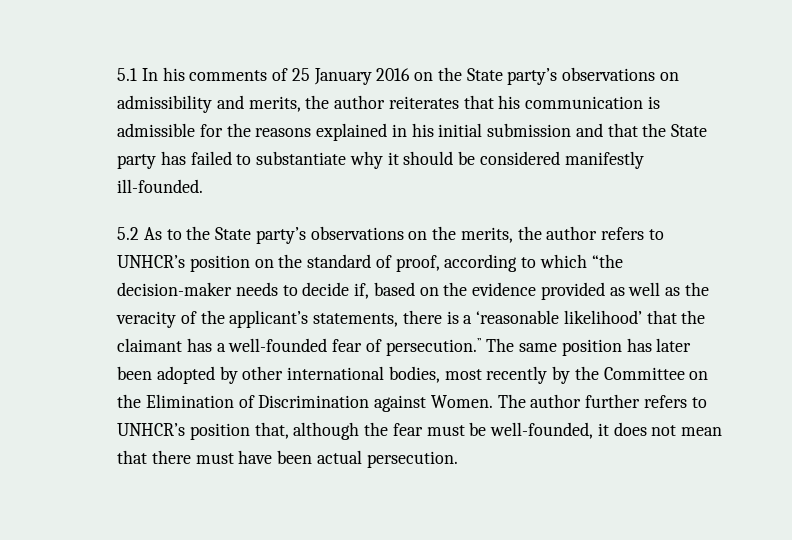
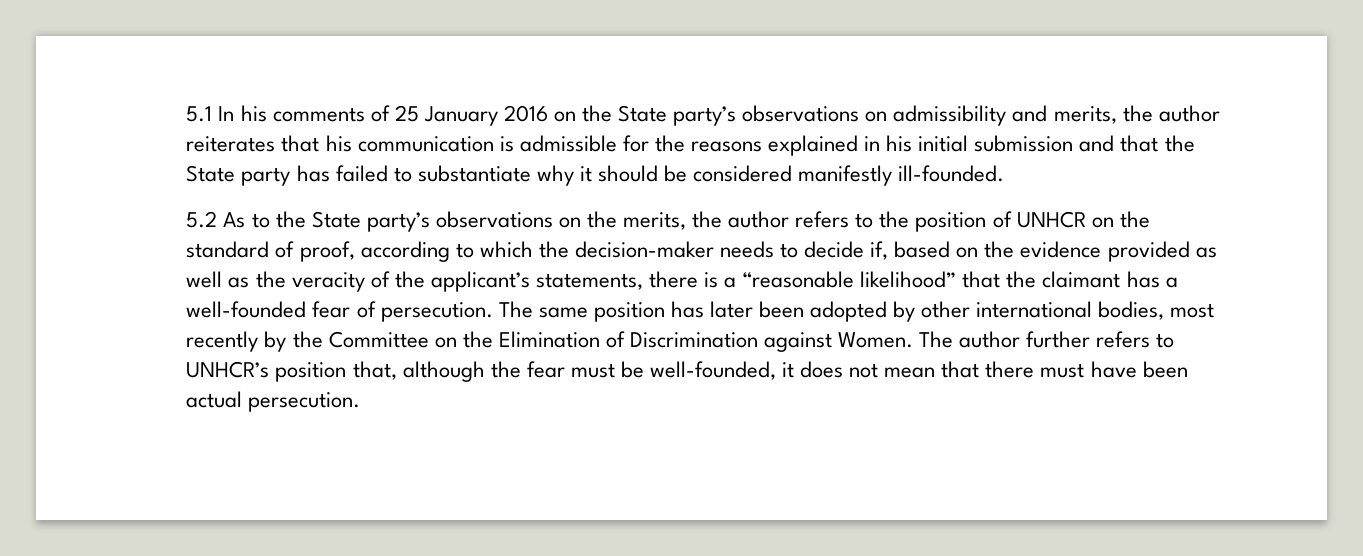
- 5.2 As to the State party’s observations on the merits, the author refers to UNHCR’s position on the standard of proof, according to which “the decision-maker needs to decide if, based on the evidence provided as well as the veracity of the applicant’s statements, there is a ‘reasonable likelihood’ that the claimant has a well-founded fear of persecution.”
+ 5.2 As to the State party’s observations on the merits, the author refers to the position of UNHCR on the standard of proof, according to which the decision-maker needs to decide if, based on the evidence provided as well as the veracity of the applicant’s statements, there is a “reasonable likelihood” that the claimant has a well-founded fear of persecution.

